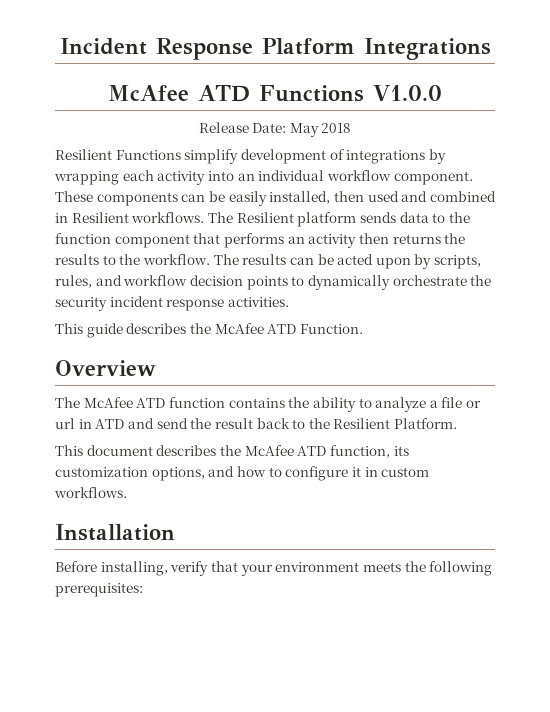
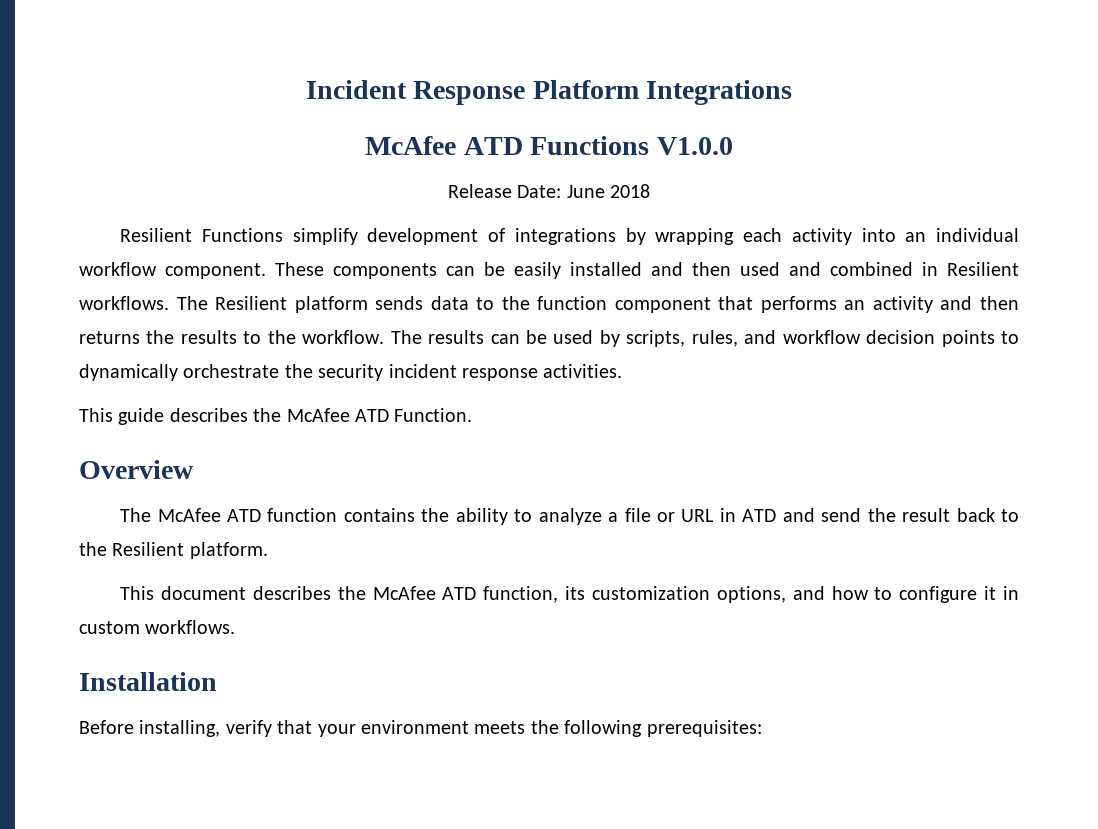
- Release Date: May 2018
+ Release Date: June 2018
- These components can be easily installed, then used and combined in Resilient workflows.
+ These components can be easily installed and then used and combined in Resilient workflows.
- The Resilient platform sends data to the function component that performs an activity then returns the results to the workflow.
+ The Resilient platform sends data to the function component that performs an activity and then returns the results to the workflow.
- The results can be acted upon by scripts, rules, and workflow decision points to dynamically orchestrate the security incident response activities.
+ The results can be used by scripts, rules, and workflow decision points to dynamically orchestrate the security incident response activities.
- The McAfee ATD function contains the ability to analyze a file or url in ATD and send the result back to the Resilient Platform.
+ The McAfee ATD function contains the ability to analyze a file or URL in ATD and send the result back to the Resilient platform.

